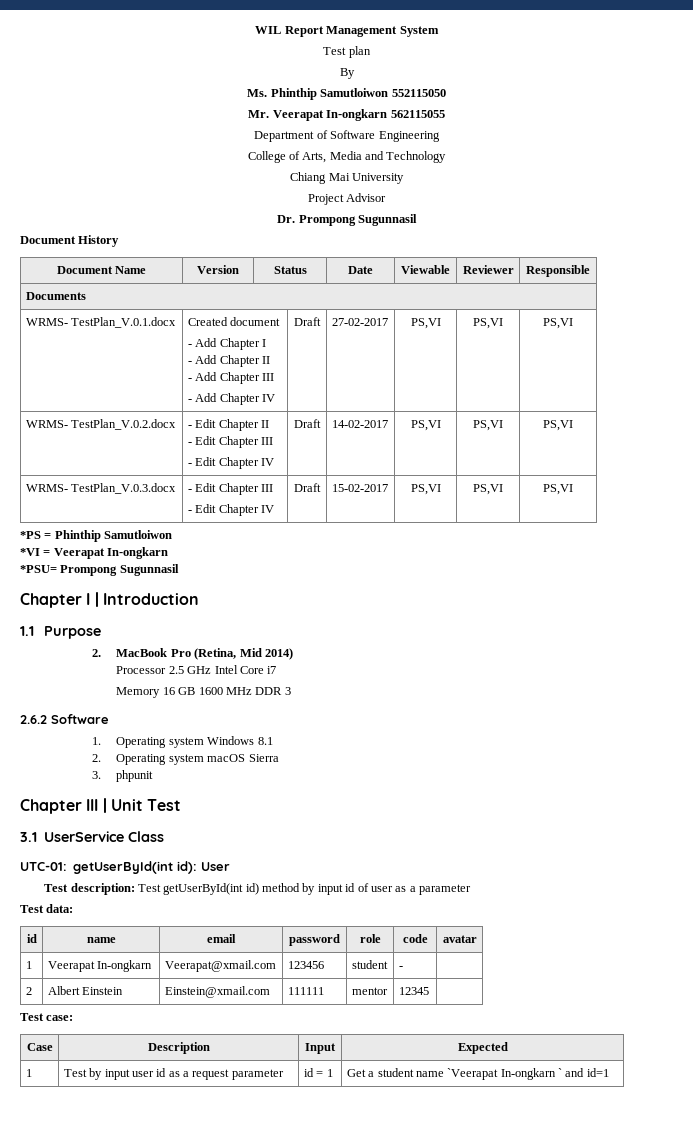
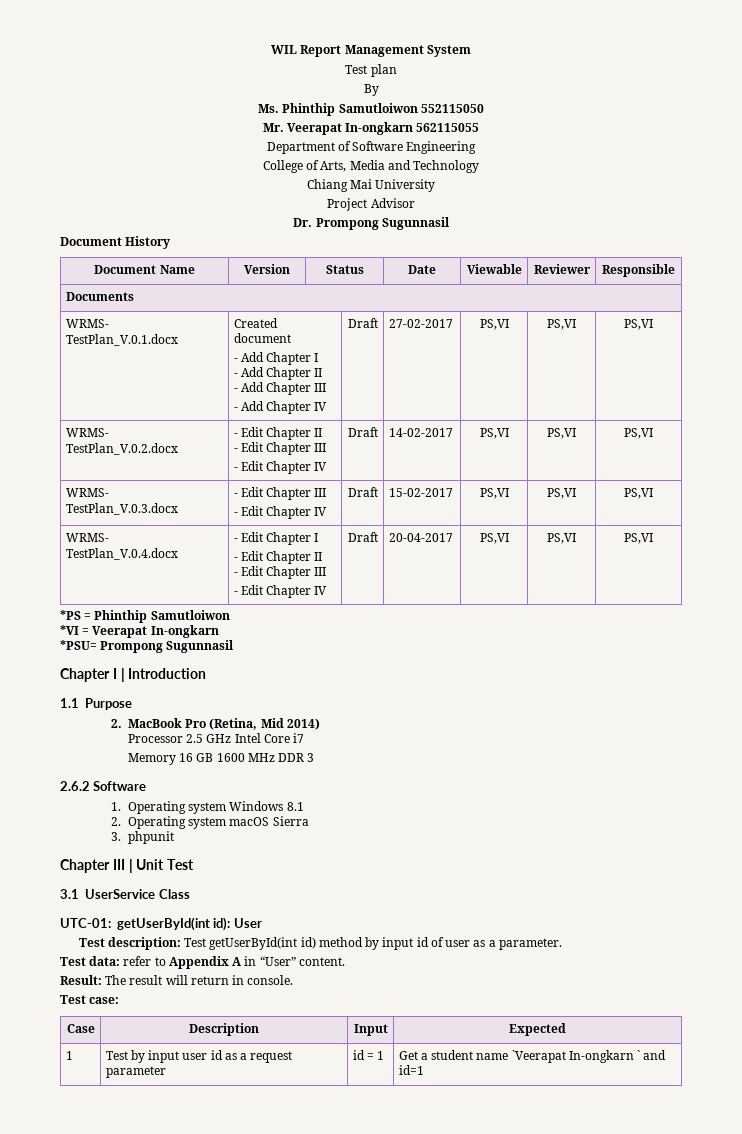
+ WRMS- TestPlan_V.0.4.docx | - Edit Chapter I
+ - Edit Chapter II
+ - Edit Chapter III
+ - Edit Chapter IV | Draft | 20-04-2017 | PS,VI | PS,VI | PS,VI
- Test description: Test getUserById(int id) method by input id of user as a parameter
+ Test description: Test getUserById(int id) method by input id of user as a parameter.
- Test data:
- id | name | email | password | role | code | avatar
- 1 | Veerapat In-ongkarn | Veerapat@xmail.com | 123456 | student | - |
- 2 | Albert Einstein | Einstein@xmail.com | 111111 | mentor | 12345 |
+ Test data: refer to Appendix A in “User” content.
+ Result: The result will return in console.

